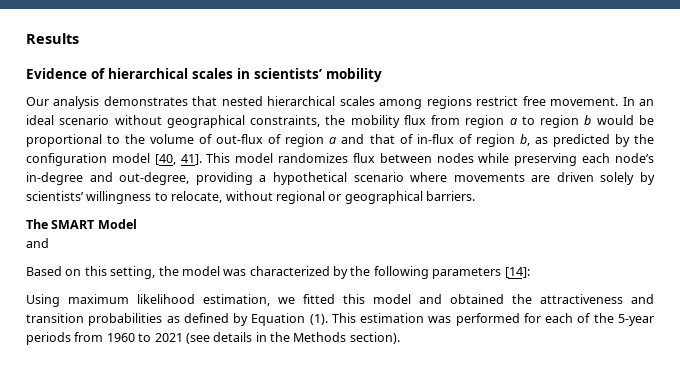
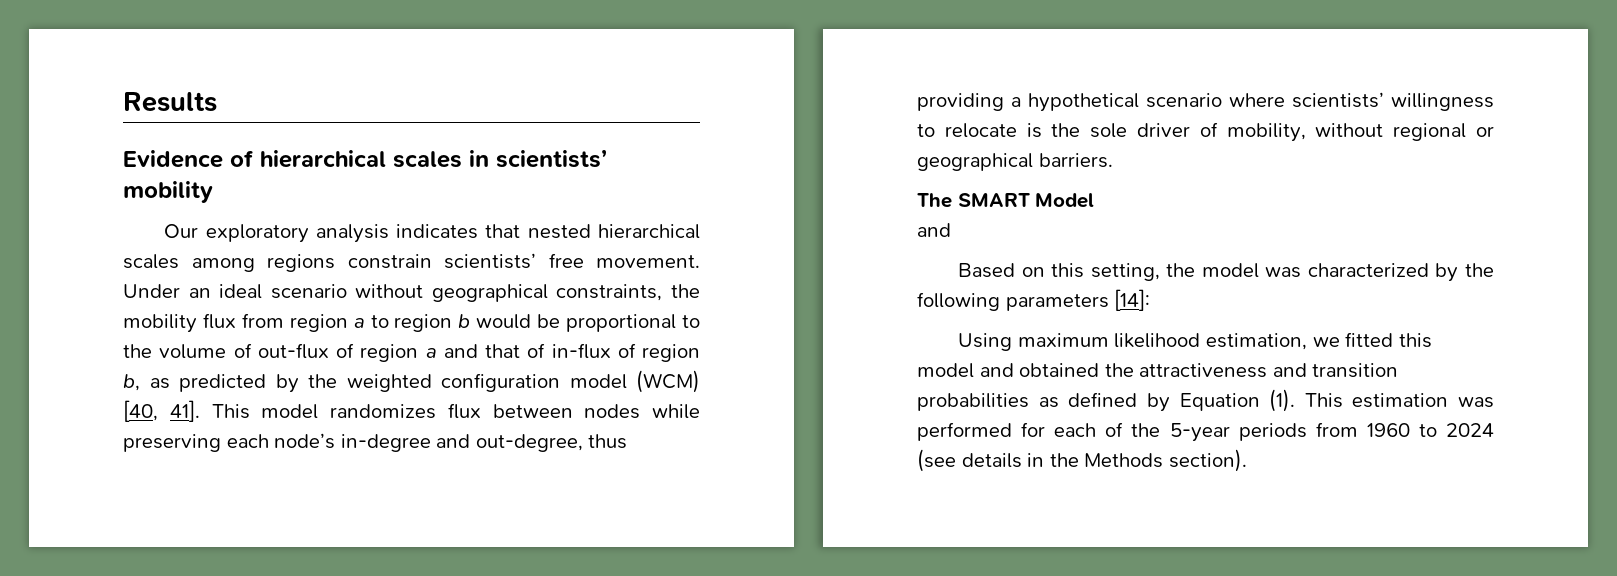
- Our analysis demonstrates that nested hierarchical scales among regions restrict free movement.
+ Our exploratory analysis indicates that nested hierarchical scales among regions constrain scientists’ free movement.
- In an ideal scenario without geographical constraints, the mobility flux from region a to region b would be proportional to the volume of out-flux of region a and that of in-flux of region b, as predicted by the configuration model [40, 41].
+ Under an ideal scenario without geographical constraints, the mobility flux from region a to region b would be proportional to the volume of out-flux of region a and that of in-flux of region b, as predicted by the weighted configuration model (WCM) [40, 41].
- This model randomizes flux between nodes while preserving each node’s in-degree and out-degree, providing a hypothetical scenario where movements are driven solely by scientists’ willingness to relocate, without regional or geographical barriers.
+ This model randomizes flux between nodes while preserving each node’s in-degree and out-degree, thus providing a hypothetical scenario where scientists’ willingness to relocate is the sole driver of mobility, without regional or geographical barriers.
- This estimation was performed for each of the 5-year periods from 1960 to 2021 (see details in the Methods section).
+ This estimation was performed for each of the 5-year periods from 1960 to 2024 (see details in the Methods section).

